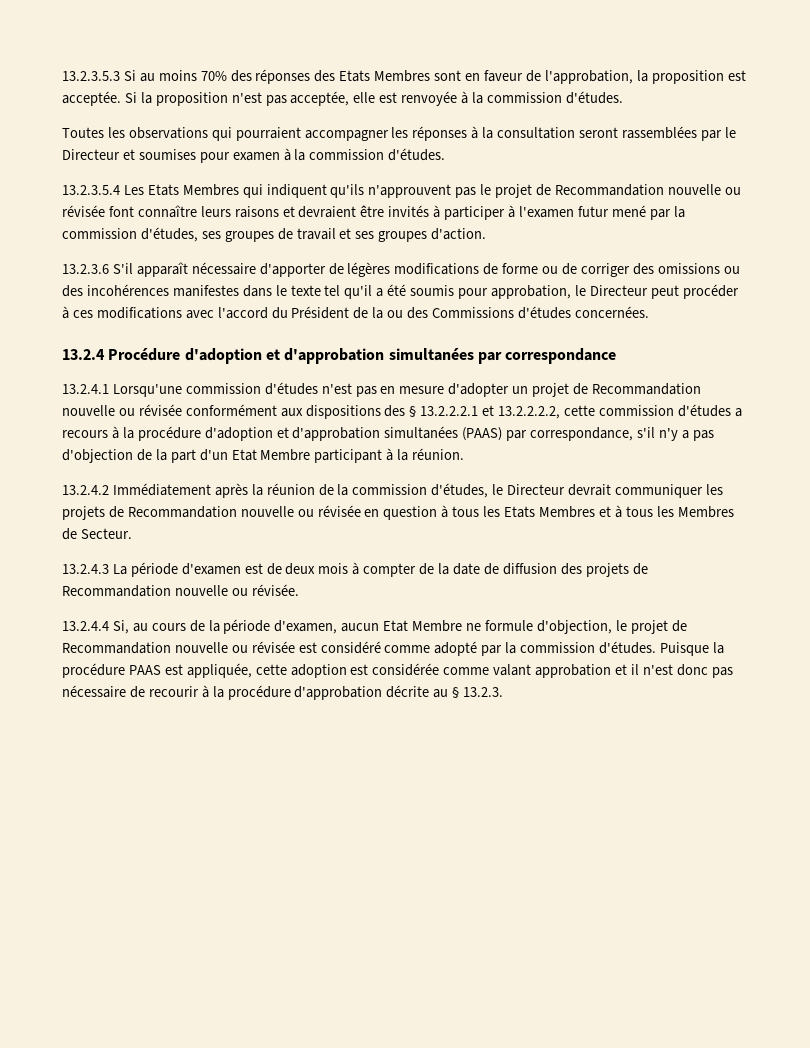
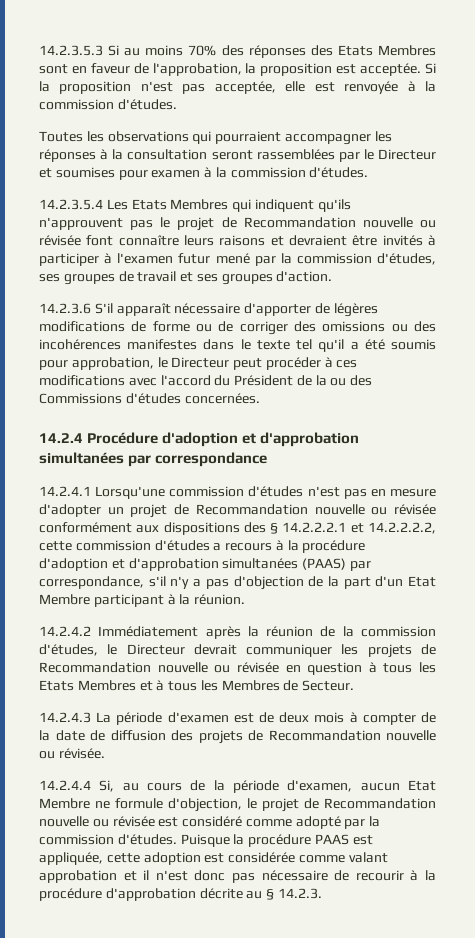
- 13.2.3.5.3 Si au moins 70% des réponses des Etats Membres sont en faveur de l'approbation, la proposition est acceptée.
+ 14.2.3.5.3 Si au moins 70% des réponses des Etats Membres sont en faveur de l'approbation, la proposition est acceptée.
- 13.2.3.5.4 Les Etats Membres qui indiquent qu'ils n'approuvent pas le projet de Recommandation nouvelle ou révisée font connaître leurs raisons et devraient être invités à participer à l'examen futur mené par la commission d'études, ses groupes de travail et ses groupes d'action.
+ 14.2.3.5.4 Les Etats Membres qui indiquent qu'ils n'approuvent pas le projet de Recommandation nouvelle ou révisée font connaître leurs raisons et devraient être invités à participer à l'examen futur mené par la commission d'études, ses groupes de travail et ses groupes d'action.
- 13.2.3.6 S'il apparaît nécessaire d'apporter de légères modifications de forme ou de corriger des omissions ou des incohérences manifestes dans le texte tel qu'il a été soumis pour approbation, le Directeur peut procéder à ces modifications avec l'accord du Président de la ou des Commissions d'études concernées.
+ 14.2.3.6 S'il apparaît nécessaire d'apporter de légères modifications de forme ou de corriger des omissions ou des incohérences manifestes dans le texte tel qu'il a été soumis pour approbation, le Directeur peut procéder à ces modifications avec l'accord du Président de la ou des Commissions d'études concernées.
- 13.2.4 Procédure d'adoption et d'approbation simultanées par correspondance
+ 14.2.4 Procédure d'adoption et d'approbation simultanées par correspondance
- 13.2.4.1 Lorsqu'une commission d'études n'est pas en mesure d'adopter un projet de Recommandation nouvelle ou révisée conformément aux dispositions des § 13.2.2.2.1 et 13.2.2.2.2, cette commission d'études a recours à la procédure d'adoption et d'approbation simultanées (PAAS) par correspondance, s'il n'y a pas d'objection de la part d'un Etat Membre participant à la réunion.
+ 14.2.4.1 Lorsqu'une commission d'études n'est pas en mesure d'adopter un projet de Recommandation nouvelle ou révisée conformément aux dispositions des § 14.2.2.2.1 et 14.2.2.2.2, cette commission d'études a recours à la procédure d'adoption et d'approbation simultanées (PAAS) par correspondance, s'il n'y a pas d'objection de la part d'un Etat Membre participant à la réunion.
- 13.2.4.2 Immédiatement après la réunion de la commission d'études, le Directeur devrait communiquer les projets de Recommandation nouvelle ou révisée en question à tous les Etats Membres et à tous les Membres de Secteur.
+ 14.2.4.2 Immédiatement après la réunion de la commission d'études, le Directeur devrait communiquer les projets de Recommandation nouvelle ou révisée en question à tous les Etats Membres et à tous les Membres de Secteur.
- 13.2.4.3 La période d'examen est de deux mois à compter de la date de diffusion des projets de Recommandation nouvelle ou révisée.
+ 14.2.4.3 La période d'examen est de deux mois à compter de la date de diffusion des projets de Recommandation nouvelle ou révisée.
- 13.2.4.4 Si, au cours de la période d'examen, aucun Etat Membre ne formule d'objection, le projet de Recommandation nouvelle ou révisée est considéré comme adopté par la commission d'études.
+ 14.2.4.4 Si, au cours de la période d'examen, aucun Etat Membre ne formule d'objection, le projet de Recommandation nouvelle ou révisée est considéré comme adopté par la commission d'études.
- Puisque la procédure PAAS est appliquée, cette adoption est considérée comme valant approbation et il n'est donc pas nécessaire de recourir à la procédure d'approbation décrite au § 13.2.3.
+ Puisque la procédure PAAS est appliquée, cette adoption est considérée comme valant approbation et il n'est donc pas nécessaire de recourir à la procédure d'approbation décrite au § 14.2.3.

